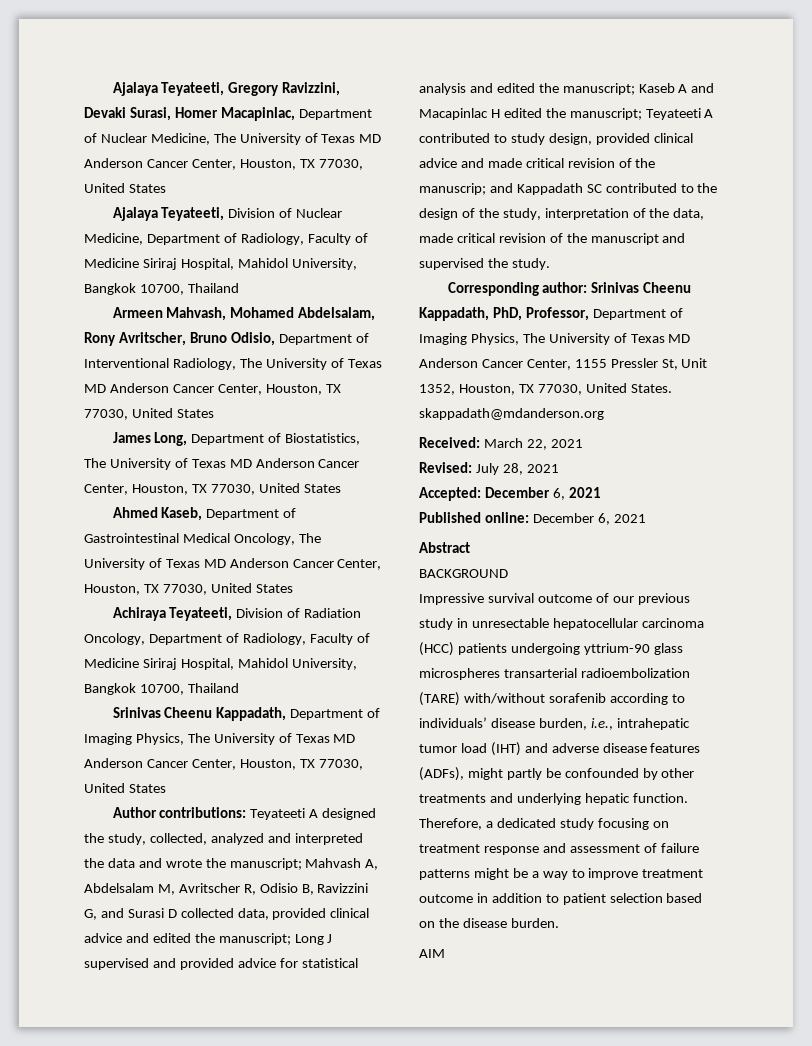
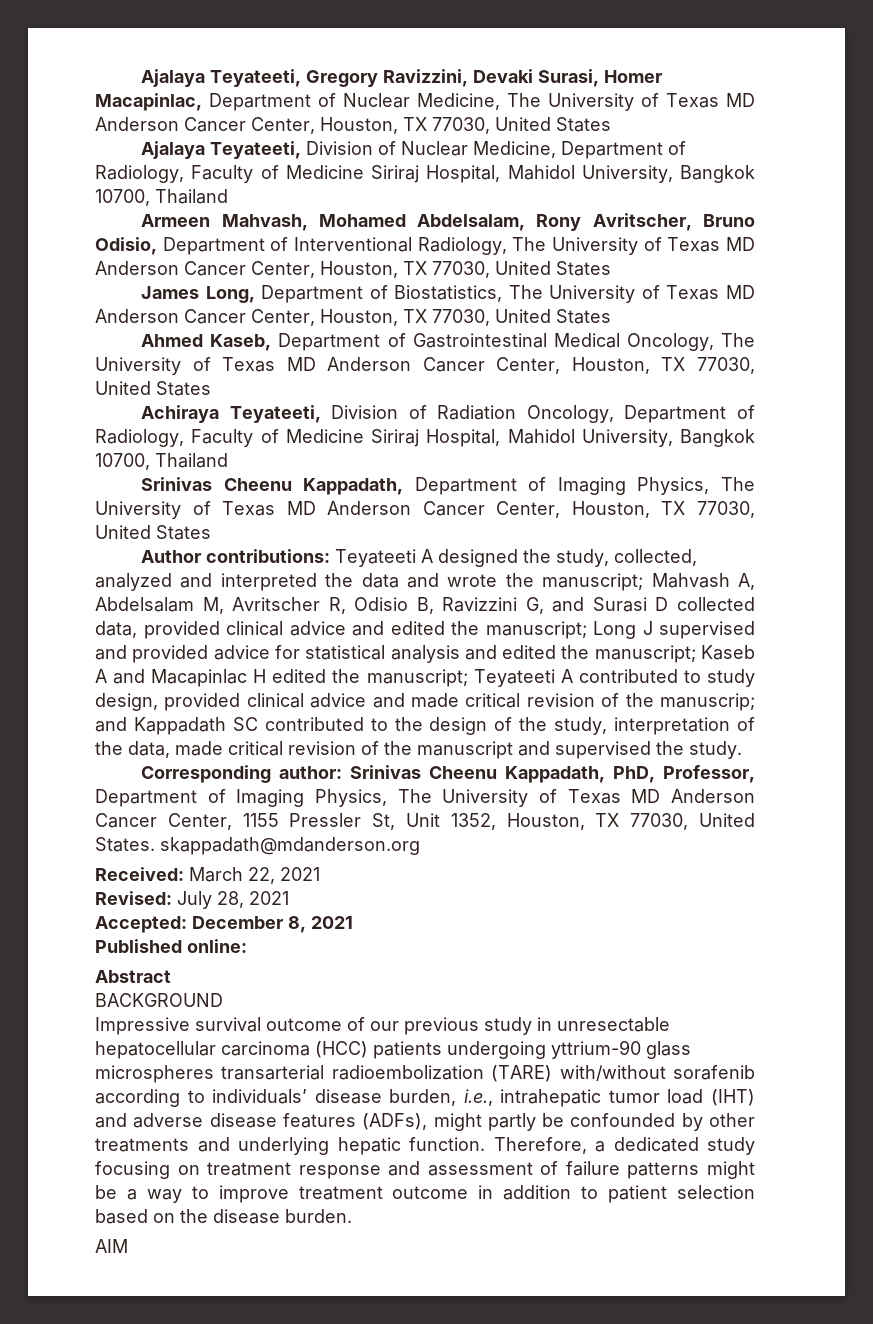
- Accepted: December 6, 2021
+ Accepted: December 8, 2021
- Published online: December 6, 2021
+ Published online:

